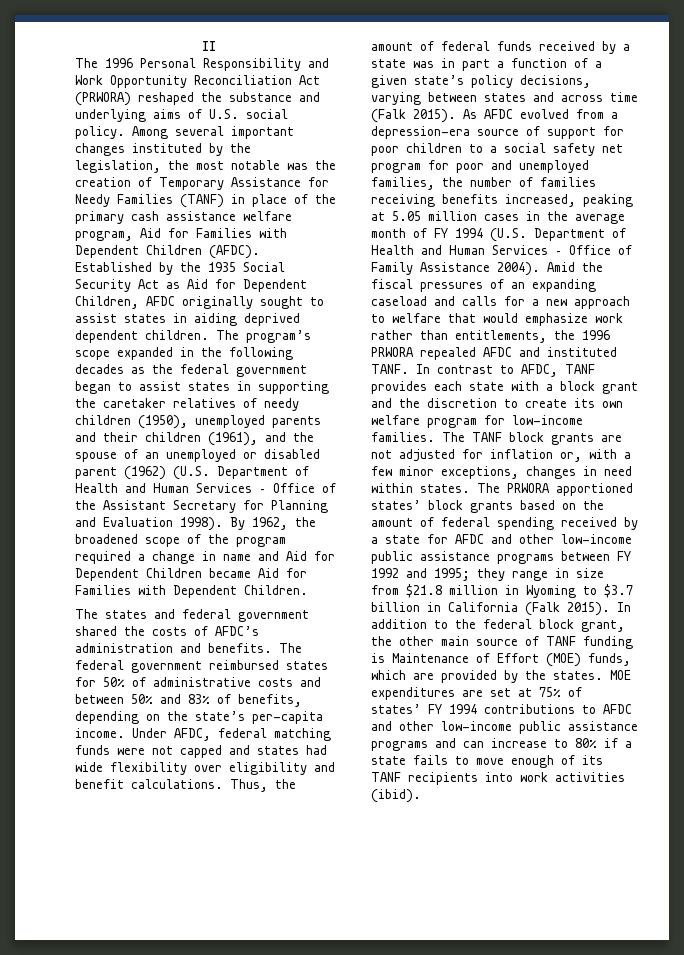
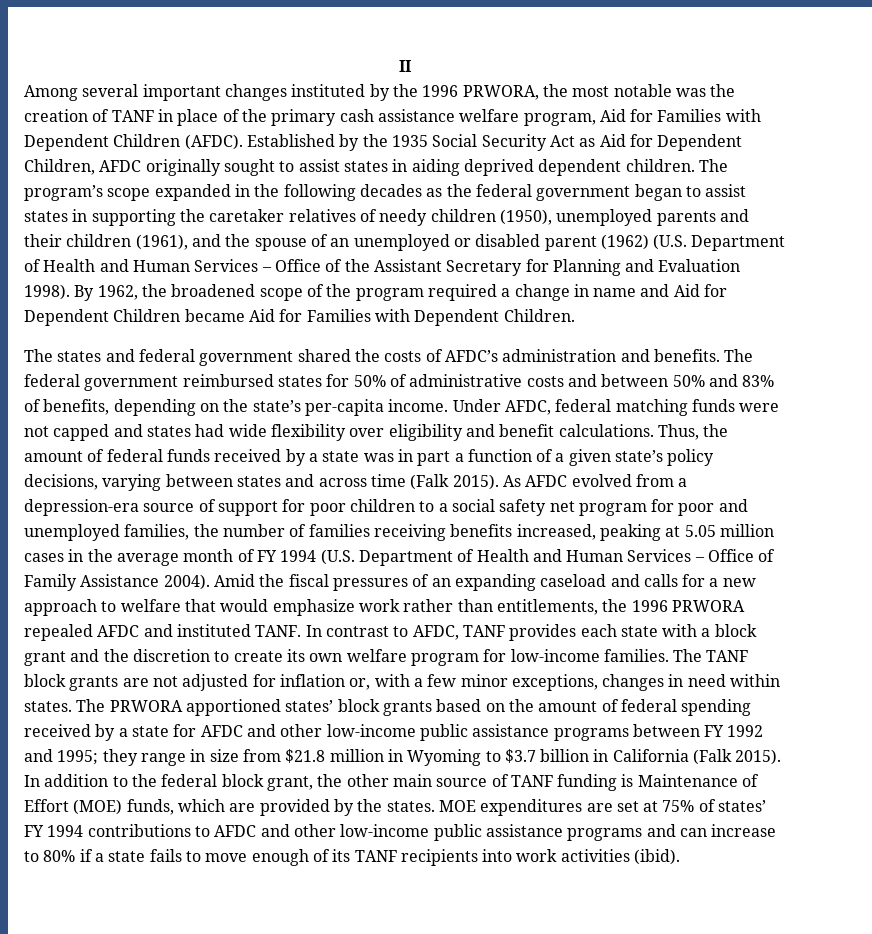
- The 1996 Personal Responsibility and Work Opportunity Reconciliation Act (PRWORA) reshaped the substance and underlying aims of U.S. social policy. Among several important changes instituted by the legislation, the most notable was the creation of Temporary Assistance for Needy Families (TANF) in place of the primary cash assistance welfare program, Aid for Families with Dependent Children (AFDC).
+ Among several important changes instituted by the 1996 PRWORA, the most notable was the creation of TANF in place of the primary cash assistance welfare program, Aid for Families with Dependent Children (AFDC).

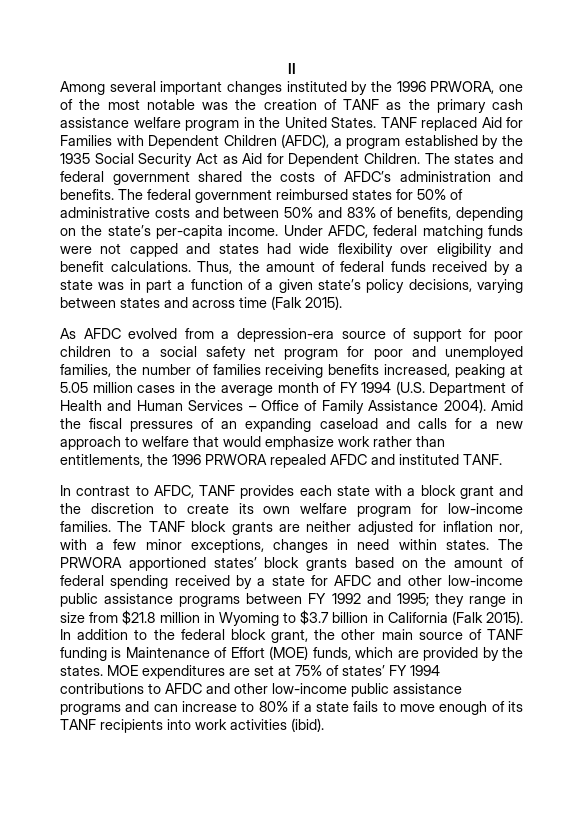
- Among several important changes instituted by the 1996 PRWORA, the most notable was the creation of TANF in place of the primary cash assistance welfare program, Aid for Families with Dependent Children (AFDC). Established by the 1935 Social Security Act as Aid for Dependent Children, AFDC originally sought to assist states in aiding deprived dependent children. The program’s scope expanded in the following decades as the federal government began to assist states in supporting the caretaker relatives of needy children (1950), unemployed parents and their children (1961), and the spouse of an unemployed or disabled parent (1962) (U.S. Department of Health and Human Services – Office of the Assistant Secretary for Planning and Evaluation 1998). By 1962, the broadened scope of the program required a change in name and Aid for Dependent Children became Aid for Families with Dependent Children.
- The states and federal government shared the costs of AFDC’s administration and benefits.
+ Among several important changes instituted by the 1996 PRWORA, one of the most notable was the creation of TANF as the primary cash assistance welfare program in the United States. TANF replaced Aid for Families with Dependent Children (AFDC), a program established by the 1935 Social Security Act as Aid for Dependent Children. The states and federal government shared the costs of AFDC’s administration and benefits.
- Thus, the amount of federal funds received by a state was in part a function of a given state’s policy decisions, varying between states and across time (Falk 2015). As AFDC evolved from a depression-era source of support for poor children to a social safety net program for poor and unemployed families, the number of families receiving benefits increased, peaking at 5.05 million cases in the average month of FY 1994 (U.S. Department of Health and Human Services – Office of Family Assistance 2004).
+ Thus, the amount of federal funds received by a state was in part a function of a given state’s policy decisions, varying between states and across time (Falk 2015).
+ As AFDC evolved from a depression-era source of support for poor children to a social safety net program for poor and unemployed families, the number of families receiving benefits increased, peaking at 5.05 million cases in the average month of FY 1994 (U.S. Department of Health and Human Services – Office of Family Assistance 2004).
- Amid the fiscal pressures of an expanding caseload and calls for a new approach to welfare that would emphasize work rather than entitlements, the 1996 PRWORA repealed AFDC and instituted TANF. In contrast to AFDC, TANF provides each state with a block grant and the discretion to create its own welfare program for low-income families.
+ Amid the fiscal pressures of an expanding caseload and calls for a new approach to welfare that would emphasize work rather than entitlements, the 1996 PRWORA repealed AFDC and instituted TANF.
+ In contrast to AFDC, TANF provides each state with a block grant and the discretion to create its own welfare program for low-income families.
- The TANF block grants are not adjusted for inflation or, with a few minor exceptions, changes in need within states.
+ The TANF block grants are neither adjusted for inflation nor, with a few minor exceptions, changes in need within states.

